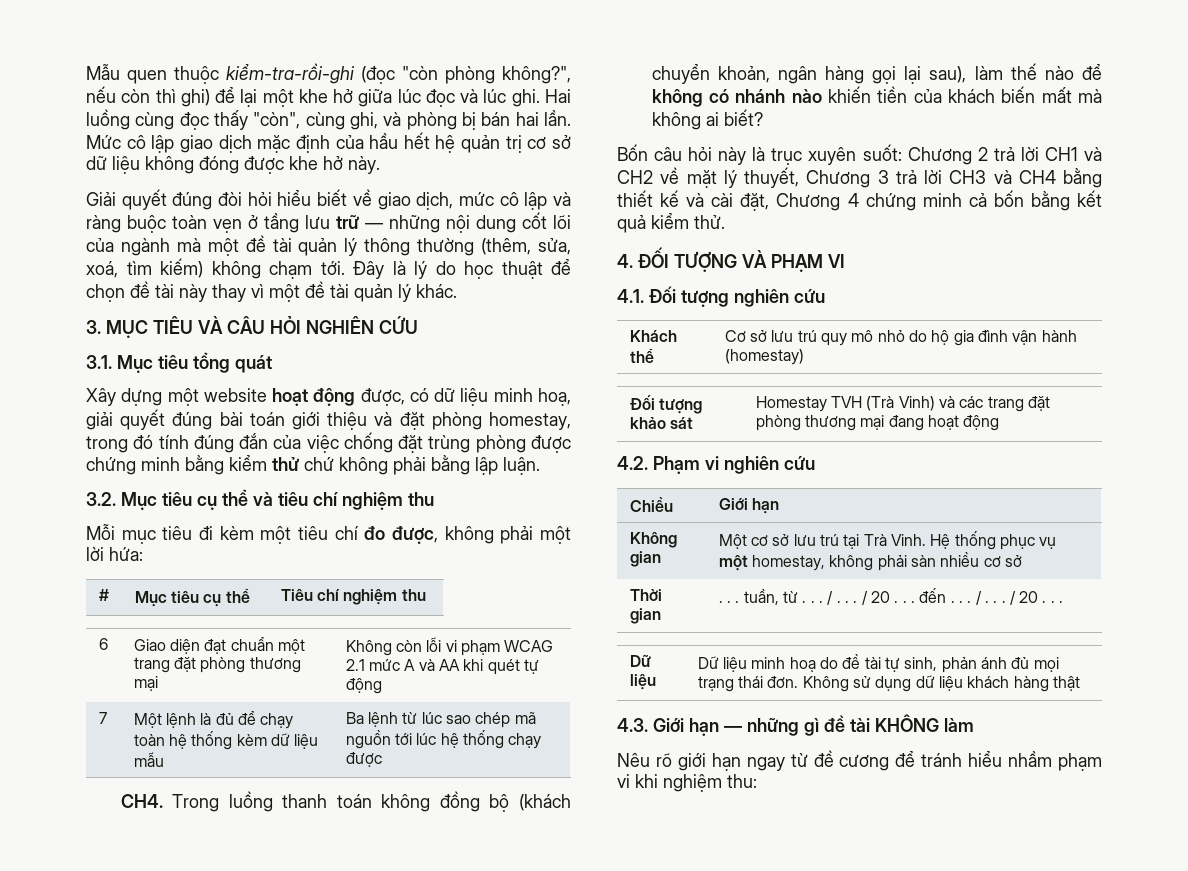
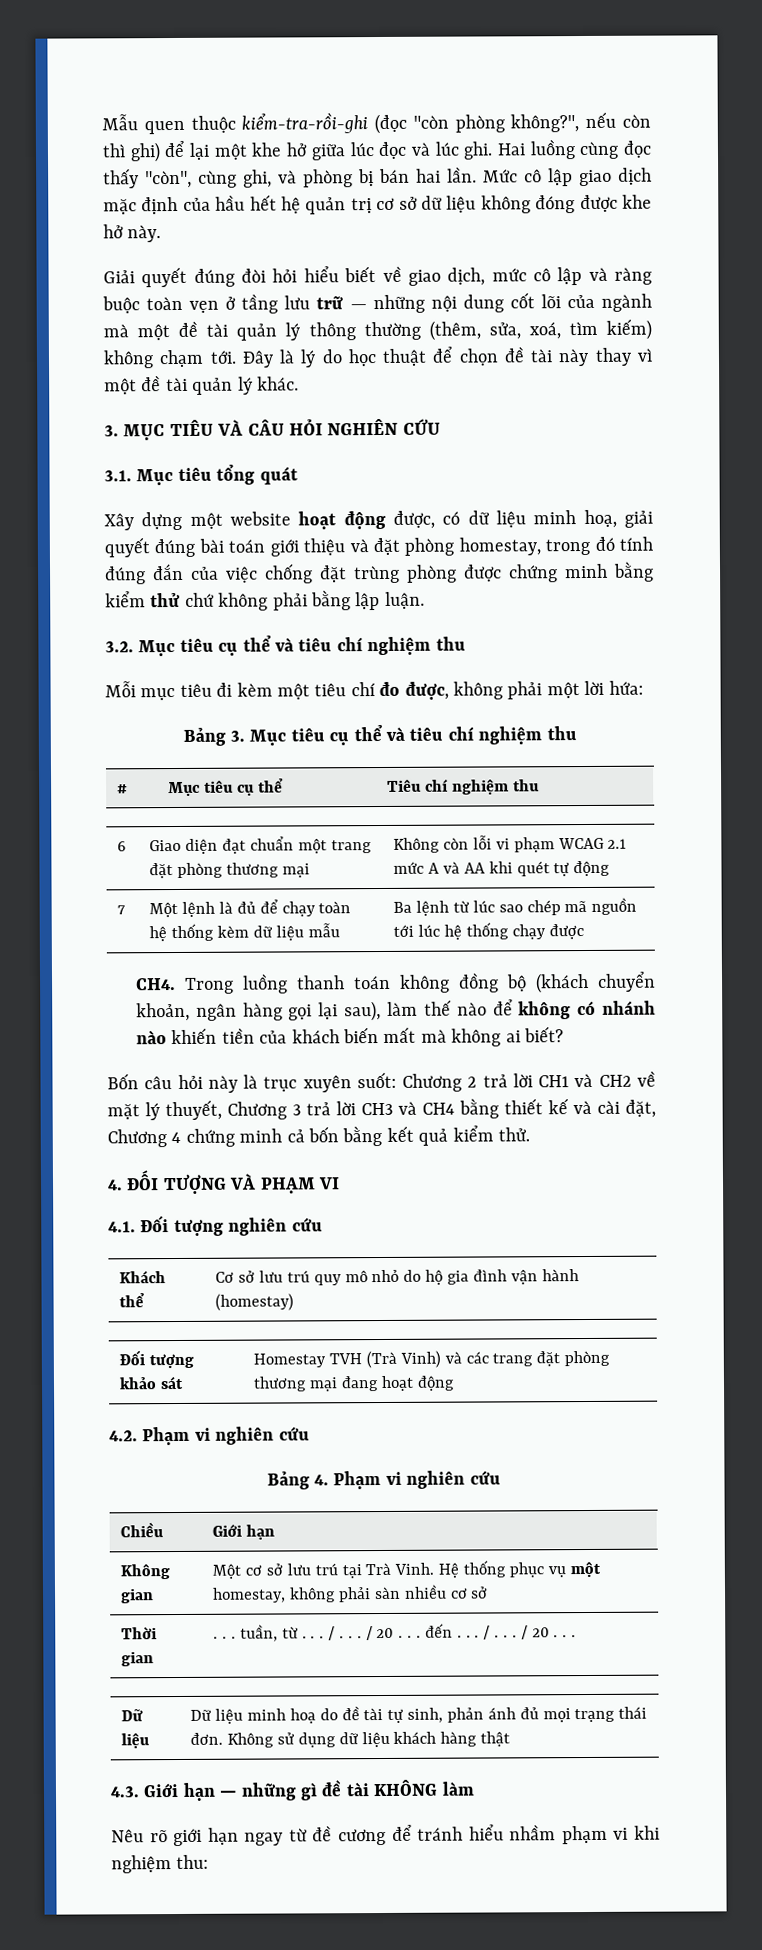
+ Bảng 3. Mục tiêu cụ thể và tiêu chí nghiệm thu
+ Bảng 4. Phạm vi nghiên cứu

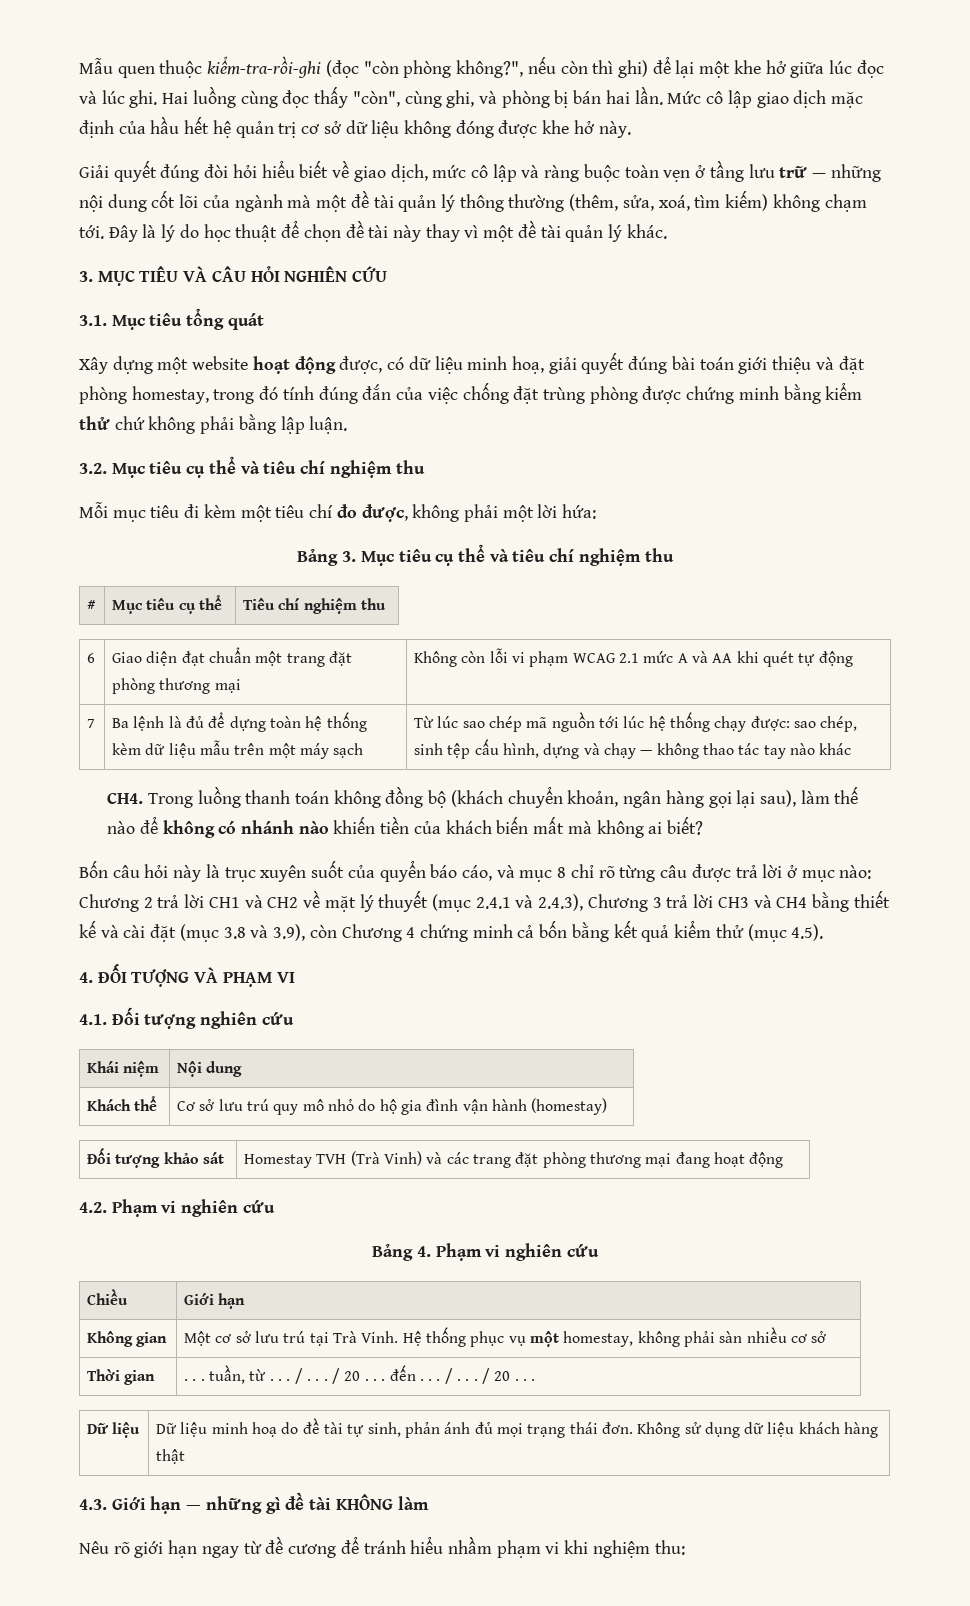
- Một lệnh là đủ để chạy toàn hệ thống kèm dữ liệu mẫu | Ba lệnh từ lúc sao chép mã nguồn tới lúc hệ thống chạy được
+ Ba lệnh là đủ để dựng toàn hệ thống kèm dữ liệu mẫu trên một máy sạch | Từ lúc sao chép mã nguồn tới lúc hệ thống chạy được: sao chép, sinh tệp cấu hình, dựng và chạy — không thao tác tay nào khác
- Bốn câu hỏi này là trục xuyên suốt: Chương 2 trả lời CH1 và CH2 về mặt lý thuyết, Chương 3 trả lời CH3 và CH4 bằng thiết kế và cài đặt, Chương 4 chứng minh cả bốn bằng kết quả kiểm thử.
+ Bốn câu hỏi này là trục xuyên suốt của quyển báo cáo, và mục 8 chỉ rõ từng câu được trả lời ở mục nào: Chương 2 trả lời CH1 và CH2 về mặt lý thuyết (mục 2.4.1 và 2.4.3), Chương 3 trả lời CH3 và CH4 bằng thiết kế và cài đặt (mục 3.8 và 3.9), còn Chương 4 chứng minh cả bốn bằng kết quả kiểm thử (mục 4.5).
+ Khái niệm | Nội dung

